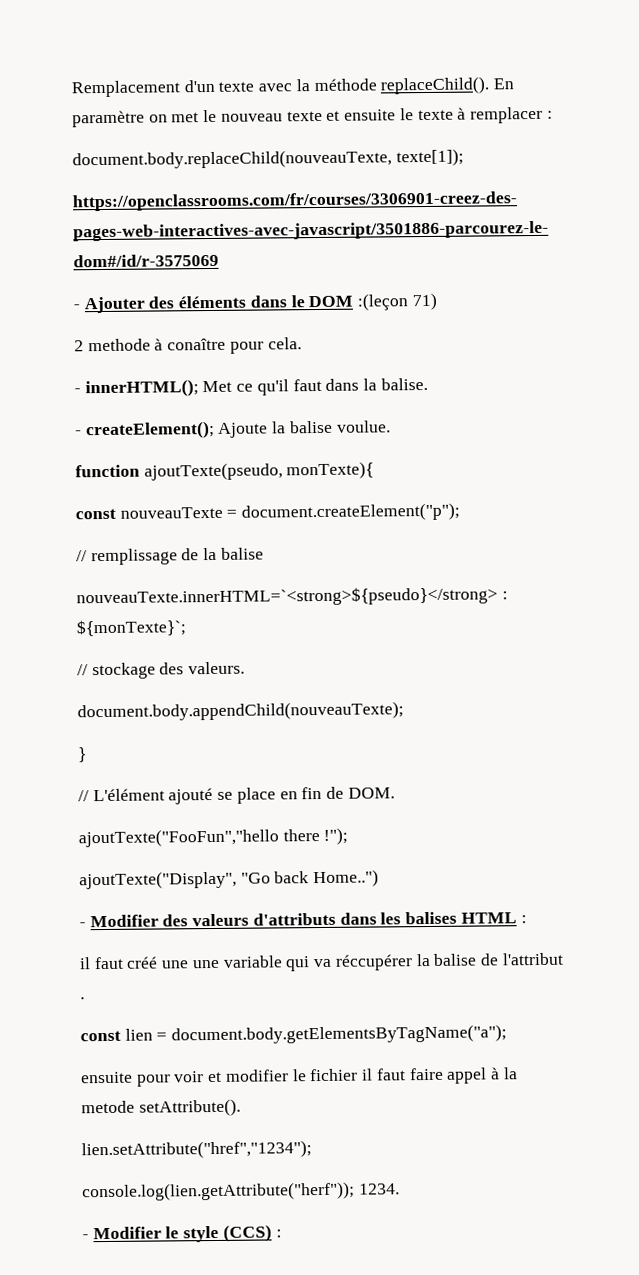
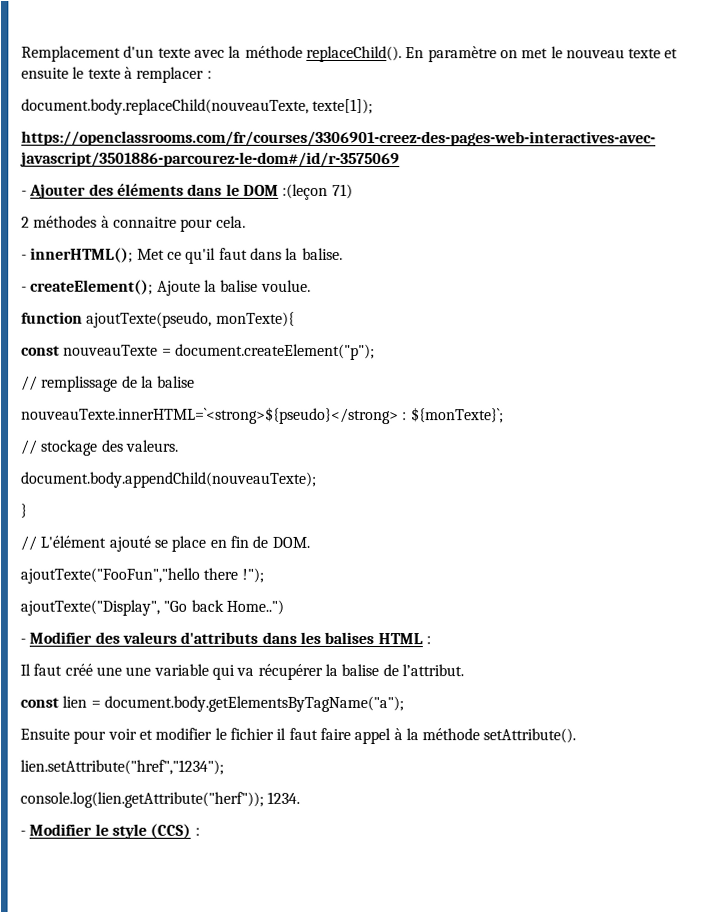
- 2 methode à conaître pour cela.
+ 2 méthodes à connaitre pour cela.
- il faut créé une une variable qui va réccupérer la balise de l'attribut .
+ Il faut créé une une variable qui va récupérer la balise de l’attribut.
- ensuite pour voir et modifier le fichier il faut faire appel à la metode setAttribute().
+ Ensuite pour voir et modifier le fichier il faut faire appel à la méthode setAttribute().

